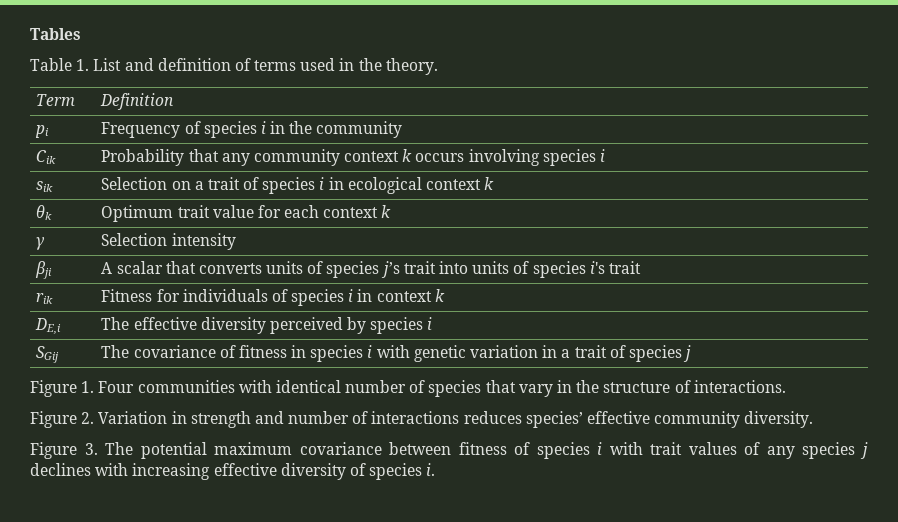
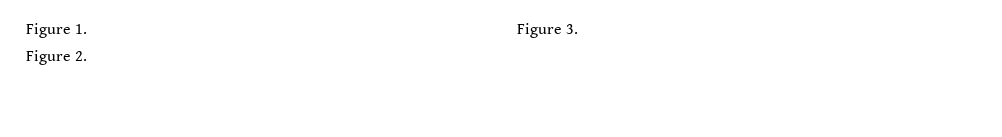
- Tables
- Table 1. List and definition of terms used in the theory.
- Term | Definition
- pi | Frequency of species i in the community
- Cik | Probability that any community context k occurs involving species i
- sik | Selection on a trait of species i in ecological context k
- θk | Optimum trait value for each context k
- γ | Selection intensity
- βji | A scalar that converts units of species j’s trait into units of species i's trait
- rik | Fitness for individuals of species i in context k
- DE,i | The effective diversity perceived by species i
- SGij | The covariance of fitness in species i with genetic variation in a trait of species j
- Figure 1. Four communities with identical number of species that vary in the structure of interactions.
- Figure 2. Variation in strength and number of interactions reduces species’ effective community diversity.
- Figure 3. The potential maximum covariance between fitness of species i with trait values of any species j declines with increasing effective diversity of species i.
+ Figure 1.
+ Figure 2.
+ Figure 3.

